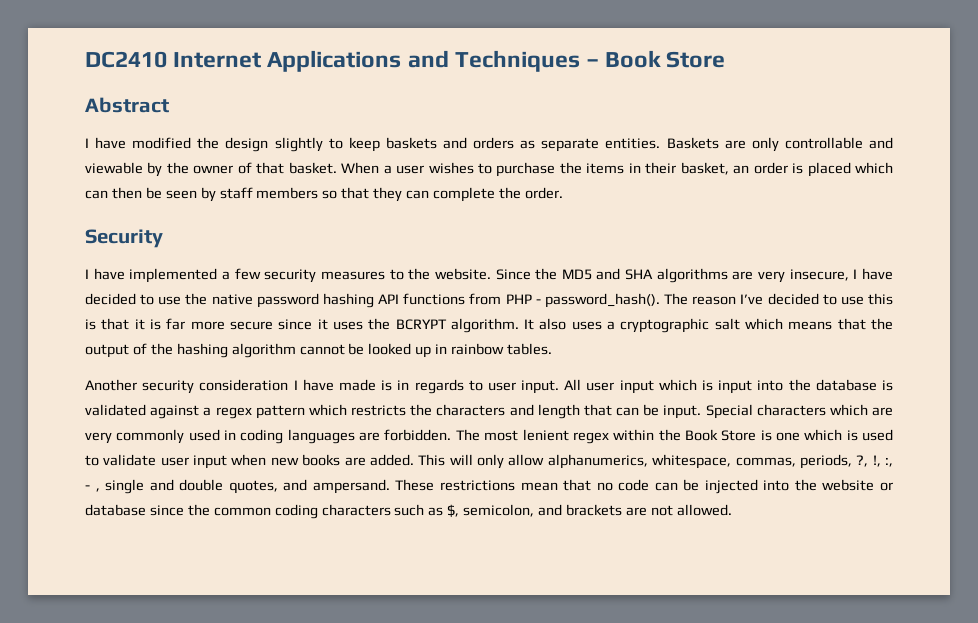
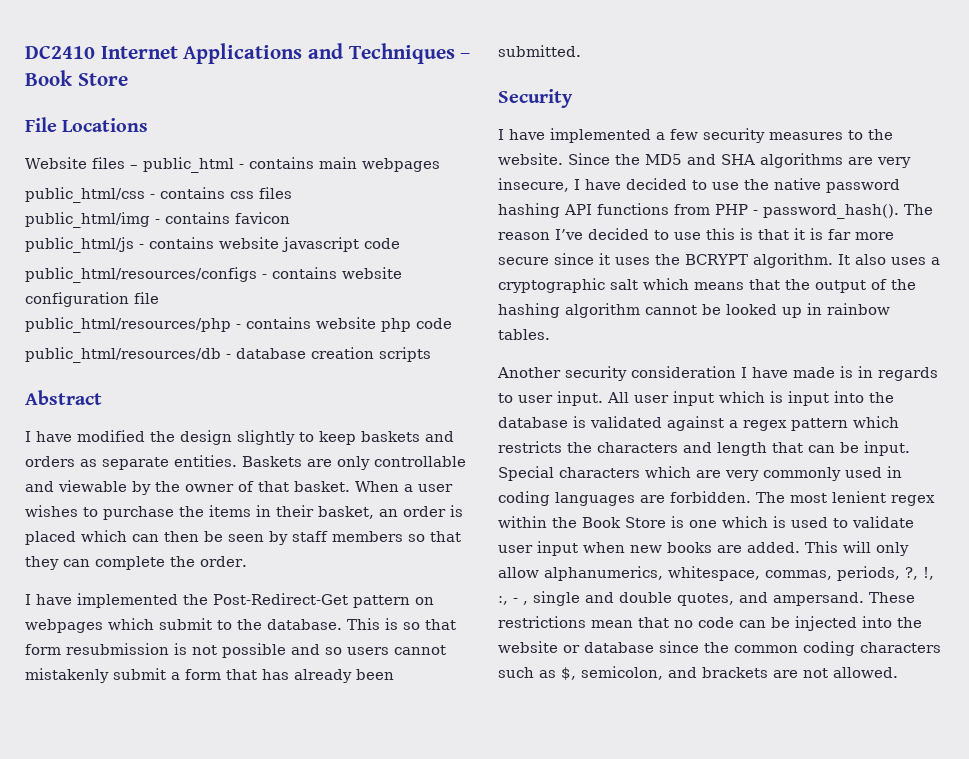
+ File Locations
+ Website files – public_html - contains main webpages
+ public_html/css - contains css files
+ public_html/img - contains favicon
+ public_html/js - contains website javascript code
+ public_html/resources/configs - contains website configuration file
+ public_html/resources/php - contains website php code
+ public_html/resources/db - database creation scripts
+ I have implemented the Post-Redirect-Get pattern on webpages which submit to the database. This is so that form resubmission is not possible and so users cannot mistakenly submit a form that has already been submitted.

